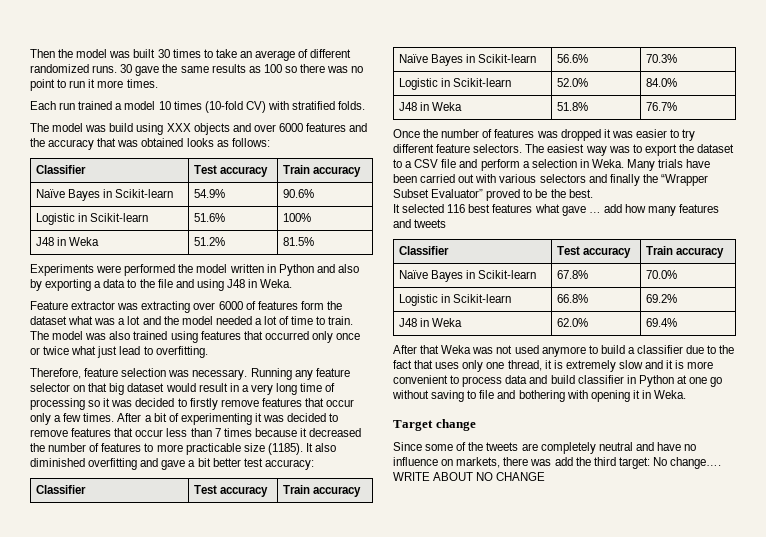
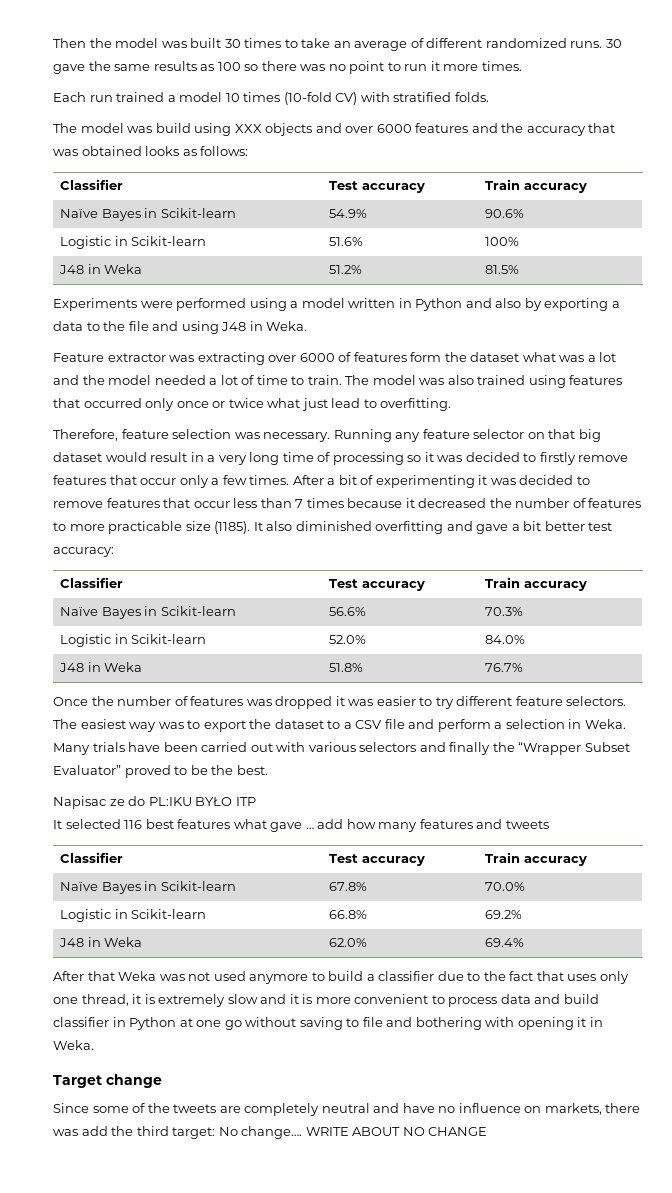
- Experiments were performed the model written in Python and also by exporting a data to the file and using J48 in Weka.
+ Experiments were performed using a model written in Python and also by exporting a data to the file and using J48 in Weka.
+ Napisac ze do PL:IKU BYŁO ITP

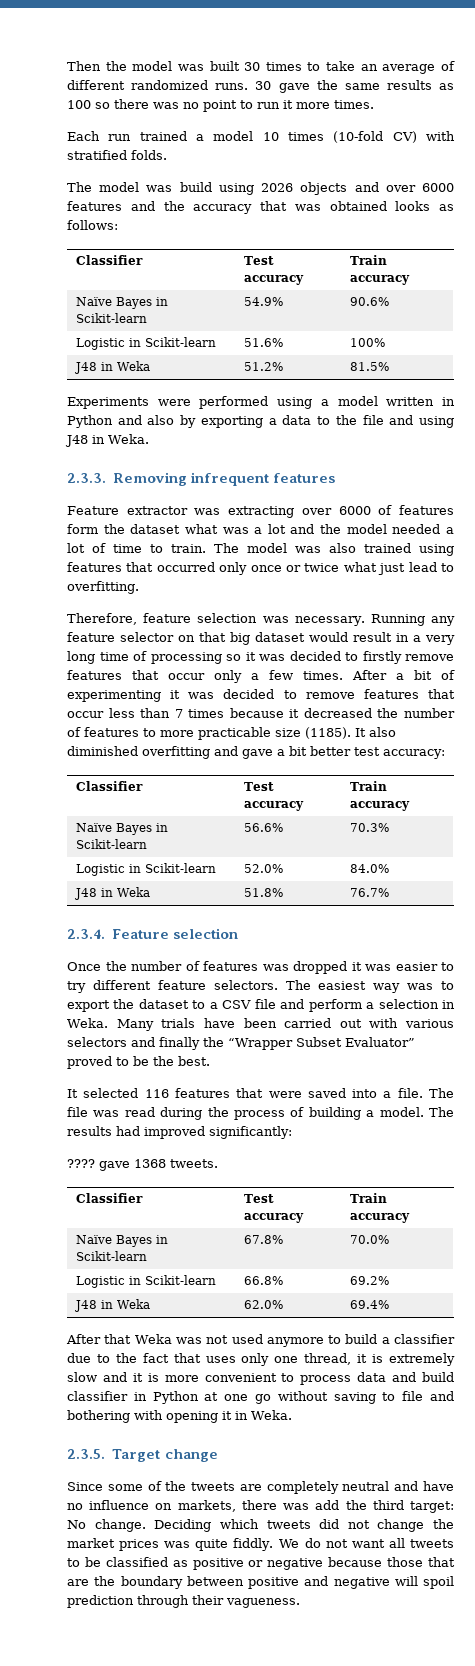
- The model was build using XXX objects and over 6000 features and the accuracy that was obtained looks as follows:
+ The model was build using 2026 objects and over 6000 features and the accuracy that was obtained looks as follows:
+ 2.3.3. Removing infrequent features
+ 2.3.4. Feature selection
- Napisac ze do PL:IKU BYŁO ITP
- It selected 116 best features what gave … add how many features and tweets
+ It selected 116 features that were saved into a file. The file was read during the process of building a model. The results had improved significantly:
+ ???? gave 1368 tweets.
- Target change
+ 2.3.5. Target change
- Since some of the tweets are completely neutral and have no influence on markets, there was add the third target: No change…. WRITE ABOUT NO CHANGE
+ Since some of the tweets are completely neutral and have no influence on markets, there was add the third target: No change. Deciding which tweets did not change the market prices was quite fiddly. We do not want all tweets to be classified as positive or negative because those that are the boundary between positive and negative will spoil prediction through their vagueness.

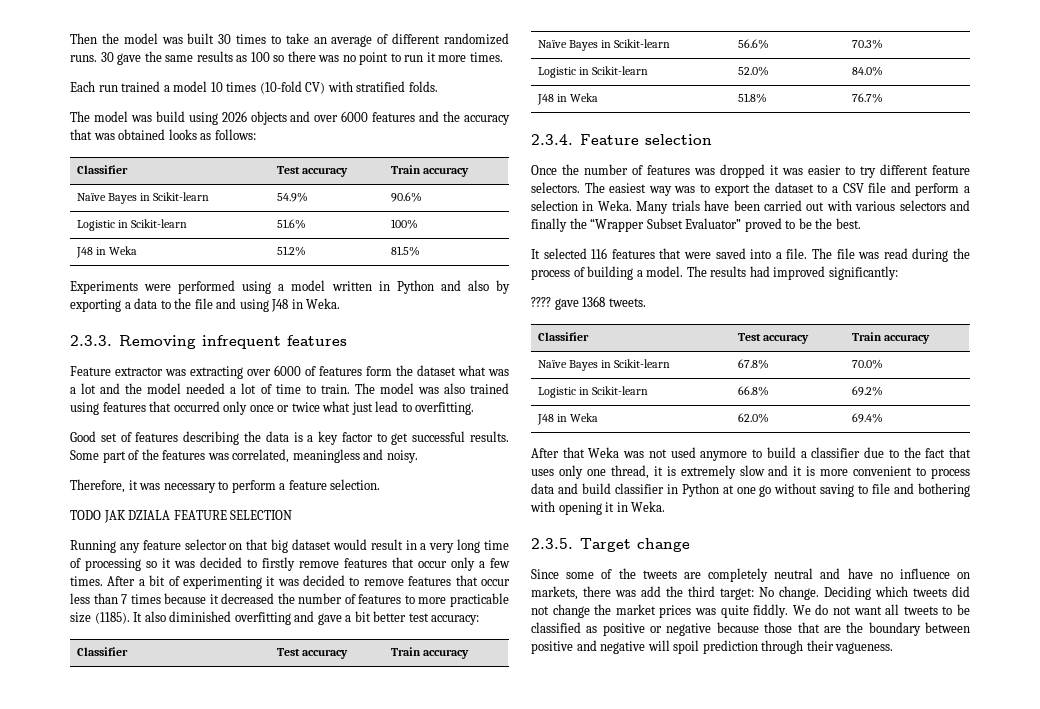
- Therefore, feature selection was necessary. Running any feature selector on that big dataset would result in a very long time of processing so it was decided to firstly remove features that occur only a few times.
+ Good set of features describing the data is a key factor to get successful results. Some part of the features was correlated, meaningless and noisy.
+ Therefore, it was necessary to perform a feature selection.
+ TODO JAK DZIALA FEATURE SELECTION
+ Running any feature selector on that big dataset would result in a very long time of processing so it was decided to firstly remove features that occur only a few times.

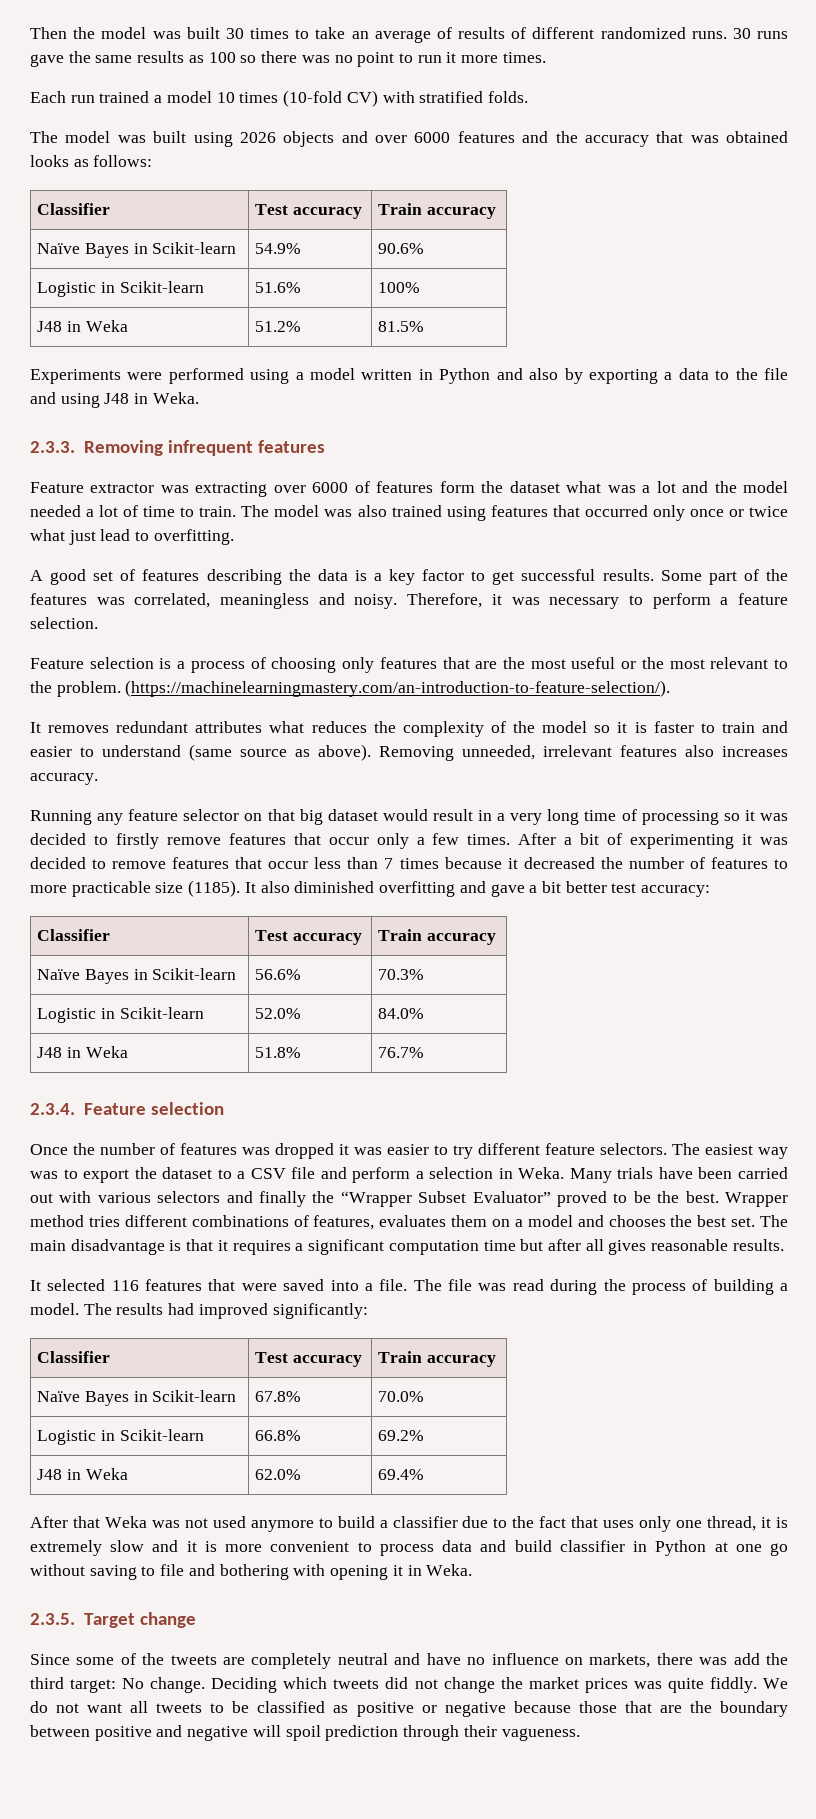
- Then the model was built 30 times to take an average of different randomized runs.
+ Then the model was built 30 times to take an average of results of different randomized runs.
- 30 gave the same results as 100 so there was no point to run it more times.
+ 30 runs gave the same results as 100 so there was no point to run it more times.
- The model was build using 2026 objects and over 6000 features and the accuracy that was obtained looks as follows:
+ The model was built using 2026 objects and over 6000 features and the accuracy that was obtained looks as follows:
- Good set of features describing the data is a key factor to get successful results.
+ A good set of features describing the data is a key factor to get successful results.
- Some part of the features was correlated, meaningless and noisy.
- Therefore, it was necessary to perform a feature selection.
+ Some part of the features was correlated, meaningless and noisy. Therefore, it was necessary to perform a feature selection.
- TODO JAK DZIALA FEATURE SELECTION
+ Feature selection is a process of choosing only features that are the most useful or the most relevant to the problem. (https://machinelearningmastery.com/an-introduction-to-feature-selection/).
+ It removes redundant attributes what reduces the complexity of the model so it is faster to train and easier to understand (same source as above). Removing unneeded, irrelevant features also increases accuracy.
+ Wrapper method tries different combinations of features, evaluates them on a model and chooses the best set. The main disadvantage is that it requires a significant computation time but after all gives reasonable results.
- ???? gave 1368 tweets.

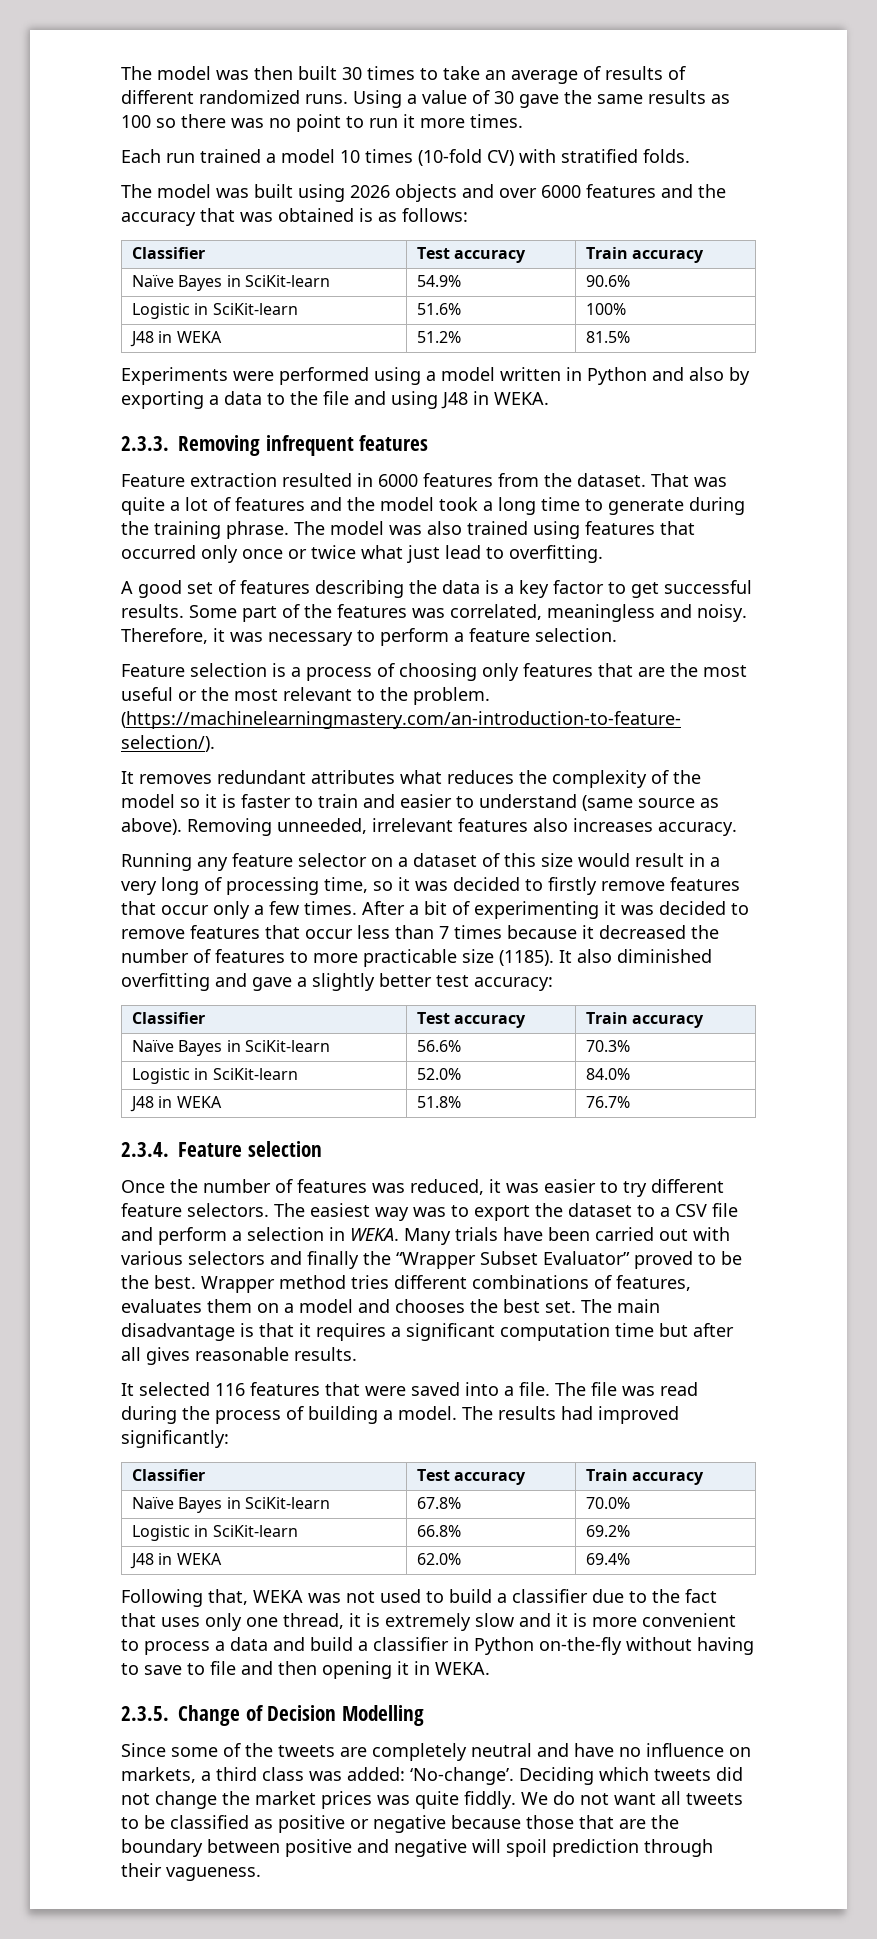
- Then the model was built 30 times to take an average of results of different randomized runs.
+ The model was then built 30 times to take an average of results of different randomized runs.
- 30 runs gave the same results as 100 so there was no point to run it more times.
+ Using a value of 30 gave the same results as 100 so there was no point to run it more times.
- The model was built using 2026 objects and over 6000 features and the accuracy that was obtained looks as follows:
+ The model was built using 2026 objects and over 6000 features and the accuracy that was obtained is as follows:
- Naïve Bayes in Scikit-learn | 54.9% | 90.6%
+ Naïve Bayes in SciKit-learn | 54.9% | 90.6%
- Logistic in Scikit-learn | 51.6% | 100%
+ Logistic in SciKit-learn | 51.6% | 100%
- J48 in Weka | 51.2% | 81.5%
+ J48 in WEKA | 51.2% | 81.5%
- Experiments were performed using a model written in Python and also by exporting a data to the file and using J48 in Weka.
+ Experiments were performed using a model written in Python and also by exporting a data to the file and using J48 in WEKA.
- Feature extractor was extracting over 6000 of features form the dataset what was a lot and the model needed a lot of time to train.
+ Feature extraction resulted in 6000 features from the dataset. That was quite a lot of features and the model took a long time to generate during the training phrase.
- Running any feature selector on that big dataset would result in a very long time of processing so it was decided to firstly remove features that occur only a few times.
+ Running any feature selector on a dataset of this size would result in a very long of processing time, so it was decided to firstly remove features that occur only a few times.
- It also diminished overfitting and gave a bit better test accuracy:
+ It also diminished overfitting and gave a slightly better test accuracy:
- Naïve Bayes in Scikit-learn | 56.6% | 70.3%
+ Naïve Bayes in SciKit-learn | 56.6% | 70.3%
- Logistic in Scikit-learn | 52.0% | 84.0%
+ Logistic in SciKit-learn | 52.0% | 84.0%
- J48 in Weka | 51.8% | 76.7%
+ J48 in WEKA | 51.8% | 76.7%
- Once the number of features was dropped it was easier to try different feature selectors.
+ Once the number of features was reduced, it was easier to try different feature selectors.
- The easiest way was to export the dataset to a CSV file and perform a selection in Weka.
+ The easiest way was to export the dataset to a CSV file and perform a selection in WEKA.
- Naïve Bayes in Scikit-learn | 67.8% | 70.0%
+ Naïve Bayes in SciKit-learn | 67.8% | 70.0%
- Logistic in Scikit-learn | 66.8% | 69.2%
+ Logistic in SciKit-learn | 66.8% | 69.2%
- J48 in Weka | 62.0% | 69.4%
+ J48 in WEKA | 62.0% | 69.4%
- After that Weka was not used anymore to build a classifier due to the fact that uses only one thread, it is extremely slow and it is more convenient to process data and build classifier in Python at one go without saving to file and bothering with opening it in Weka.
+ Following that, WEKA was not used to build a classifier due to the fact that uses only one thread, it is extremely slow and it is more convenient to process a data and build a classifier in Python on-the-fly without having to save to file and then opening it in WEKA.
- 2.3.5. Target change
+ 2.3.5. Change of Decision Modelling
- Since some of the tweets are completely neutral and have no influence on markets, there was add the third target: No change.
+ Since some of the tweets are completely neutral and have no influence on markets, a third class was added: ‘No-change’.

